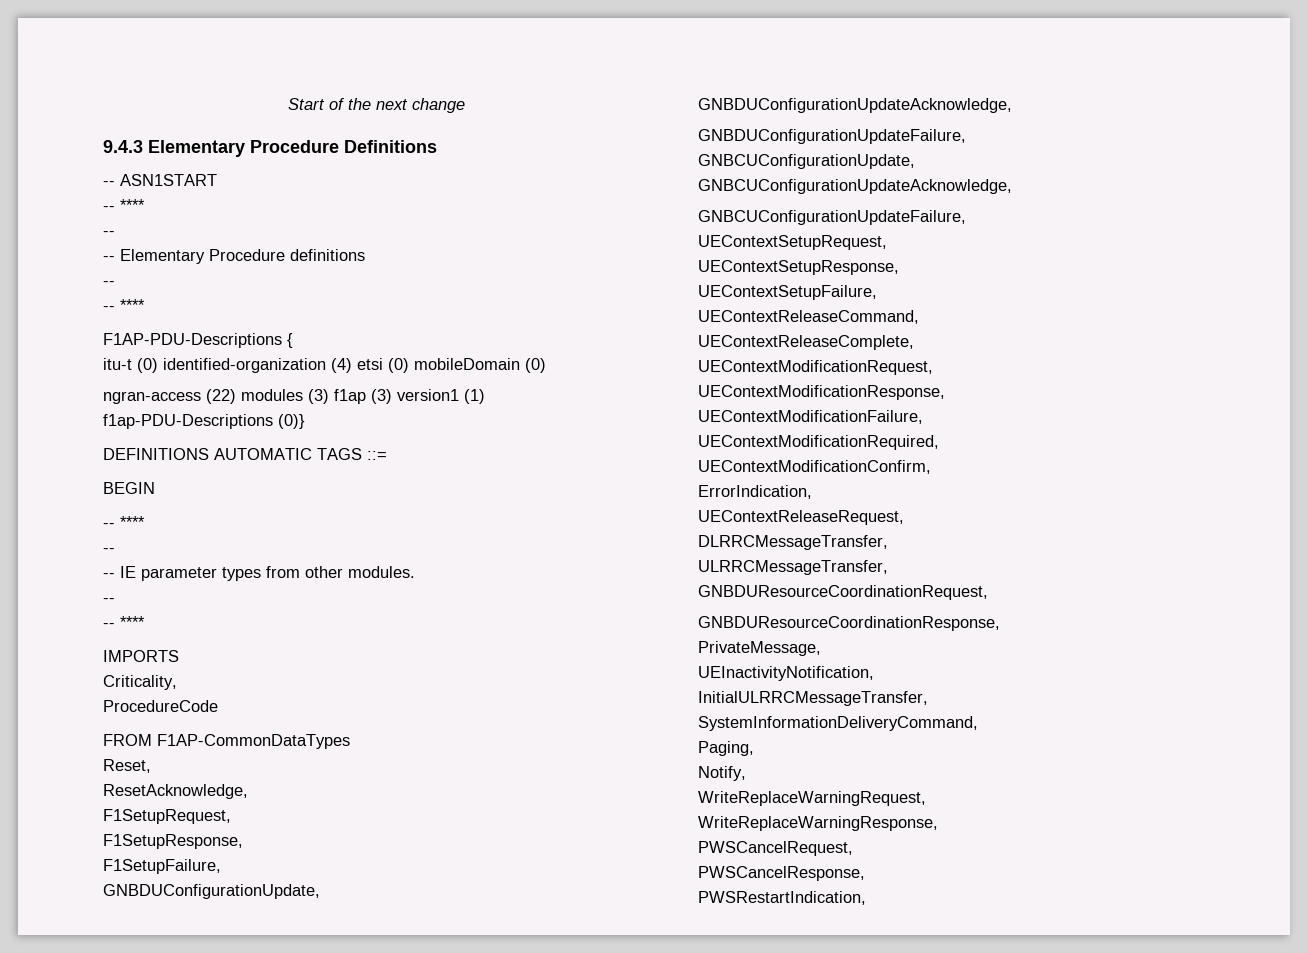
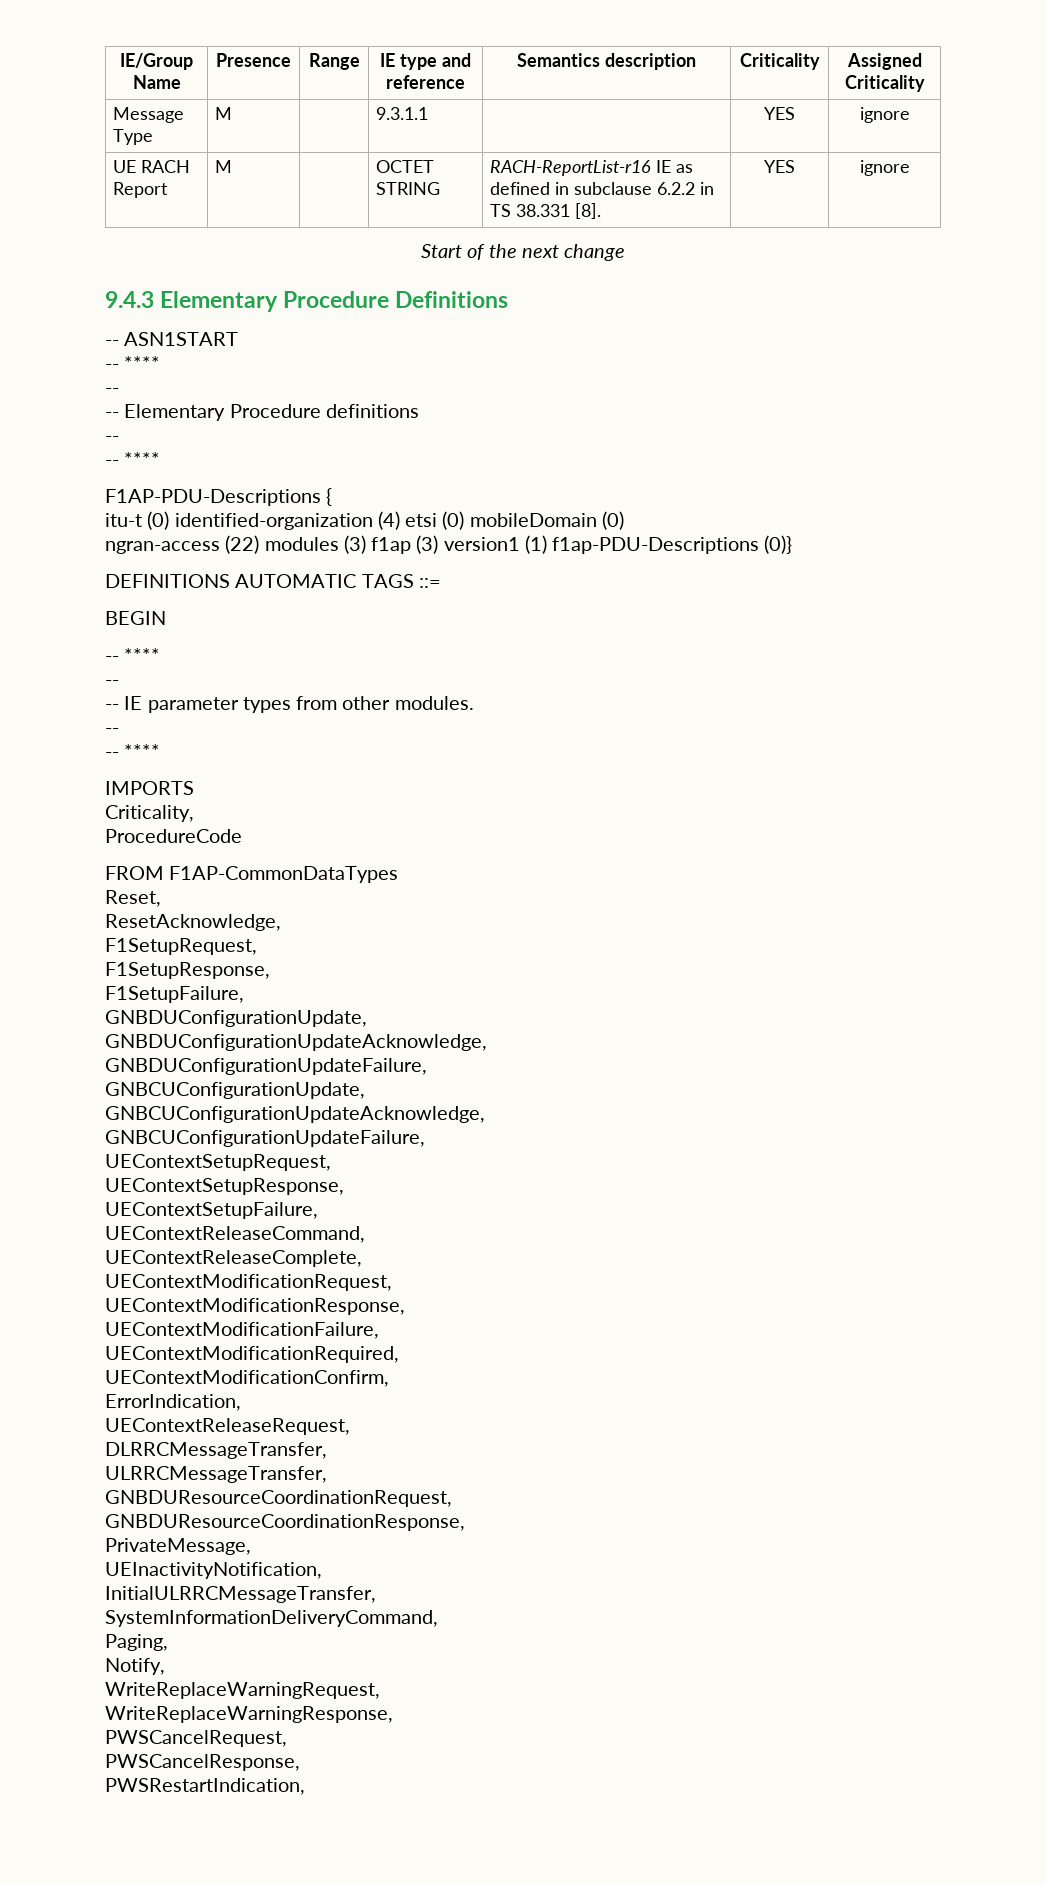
+ IE/Group Name | Presence | Range | IE type and reference | Semantics description | Criticality | Assigned Criticality
+ Message Type | M | | 9.3.1.1 | | YES | ignore
+ UE RACH Report | M | | OCTET STRING | RACH-ReportList-r16 IE as defined in subclause 6.2.2 in TS 38.331 [8]. | YES | ignore

